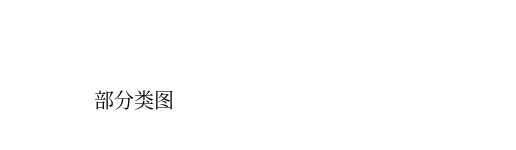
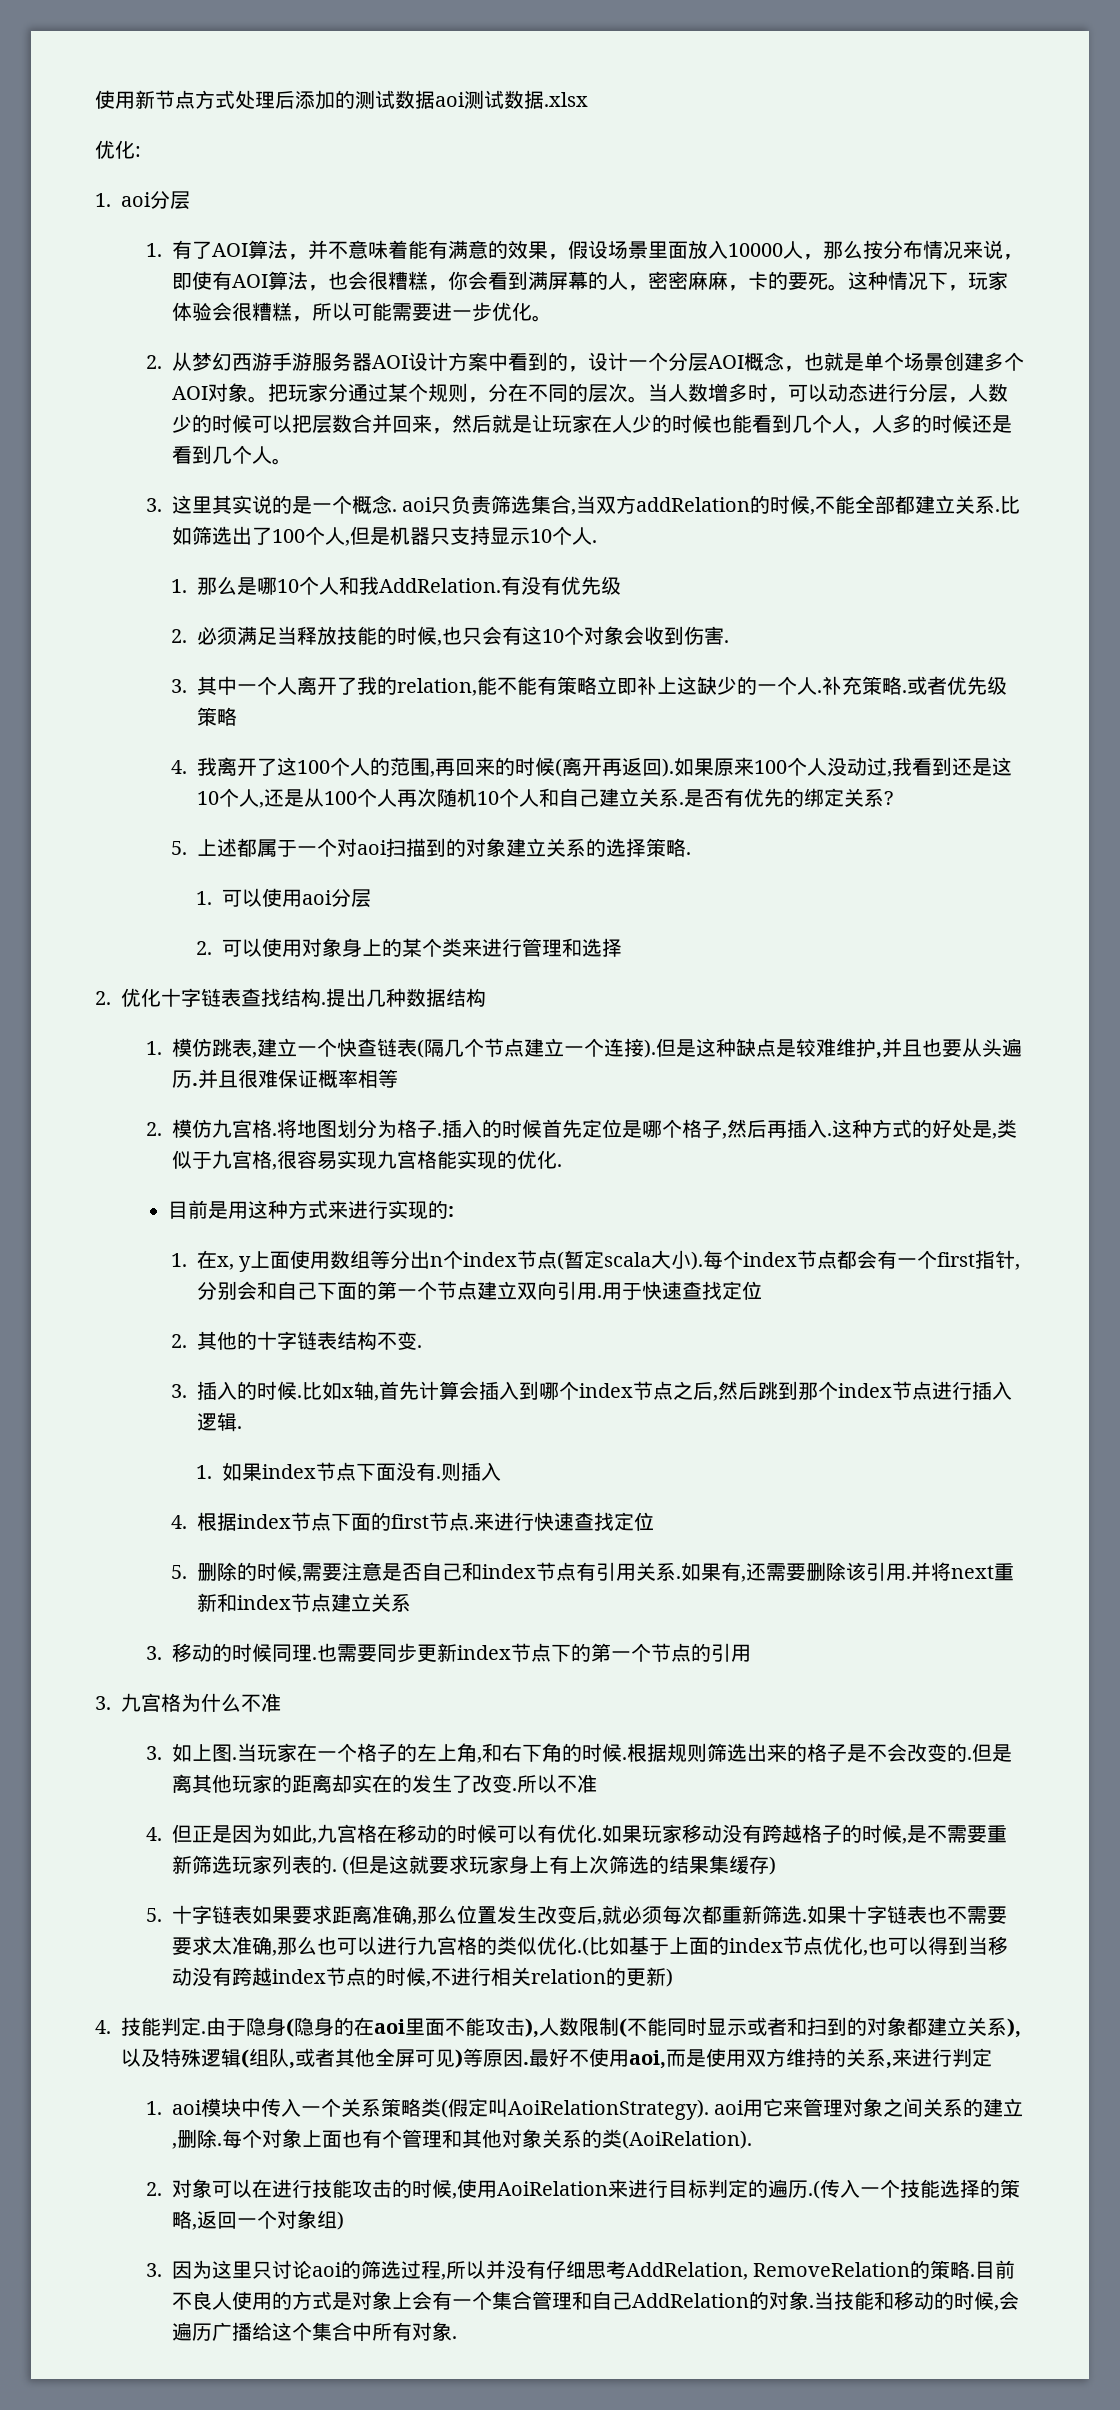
- 部分类图
+ 使用新节点方式处理后添加的测试数据aoi测试数据.xlsx
+ 优化:
+ 1. aoi分层
+ 1.有了AOI算法，并不意味着能有满意的效果，假设场景里面放入10000人，那么按分布情况来说，即使有AOI算法，也会很糟糕，你会看到满屏幕的人，密密麻麻，卡的要死。这种情况下，玩家体验会很糟糕，所以可能需要进一步优化。
+ 2.从梦幻西游手游服务器AOI设计方案中看到的，设计一个分层AOI概念，也就是单个场景创建多个AOI对象。把玩家分通过某个规则，分在不同的层次。当人数增多时，可以动态进行分层，人数少的时候可以把层数合并回来，然后就是让玩家在人少的时候也能看到几个人，人多的时候还是看到几个人。
+ 3.这里其实说的是一个概念. aoi只负责筛选集合,当双方addRelation的时候,不能全部都建立关系.比如筛选出了100个人,但是机器只支持显示10个人.
+ 1.那么是哪10个人和我AddRelation.有没有优先级
+ 2.必须满足当释放技能的时候,也只会有这10个对象会收到伤害.
+ 3.其中一个人离开了我的relation,能不能有策略立即补上这缺少的一个人.补充策略.或者优先级策略
+ 4.我离开了这100个人的范围,再回来的时候(离开再返回).如果原来100个人没动过,我看到还是这10个人,还是从100个人再次随机10个人和自己建立关系.是否有优先的绑定关系?
+ 5.上述都属于一个对aoi扫描到的对象建立关系的选择策略.
+ 1.可以使用aoi分层
+ 2.可以使用对象身上的某个类来进行管理和选择
+ 2.优化十字链表查找结构.提出几种数据结构
+ 1.模仿跳表,建立一个快查链表(隔几个节点建立一个连接).但是这种缺点是较难维护,并且也要从头遍历.并且很难保证概率相等
+ 2.模仿九宫格.将地图划分为格子.插入的时候首先定位是哪个格子,然后再插入.这种方式的好处是,类似于九宫格,很容易实现九宫格能实现的优化.
+ 目前是用这种方式来进行实现的:
+ 1.在x, y上面使用数组等分出n个index节点(暂定scala大小).每个index节点都会有一个first指针,分别会和自己下面的第一个节点建立双向引用.用于快速查找定位
+ 2.其他的十字链表结构不变.
+ 3.插入的时候.比如x轴,首先计算会插入到哪个index节点之后,然后跳到那个index节点进行插入逻辑.
+ 1.如果index节点下面没有.则插入
+ 4.根据index节点下面的first节点.来进行快速查找定位
+ 5.删除的时候,需要注意是否自己和index节点有引用关系.如果有,还需要删除该引用.并将next重新和index节点建立关系
+ 3.移动的时候同理.也需要同步更新index节点下的第一个节点的引用
+ 3.九宫格为什么不准
+ 3.如上图.当玩家在一个格子的左上角,和右下角的时候.根据规则筛选出来的格子是不会改变的.但是离其他玩家的距离却实在的发生了改变.所以不准
+ 4.但正是因为如此,九宫格在移动的时候可以有优化.如果玩家移动没有跨越格子的时候,是不需要重新筛选玩家列表的. (但是这就要求玩家身上有上次筛选的结果集缓存)
+ 5.十字链表如果要求距离准确,那么位置发生改变后,就必须每次都重新筛选.如果十字链表也不需要要求太准确,那么也可以进行九宫格的类似优化.(比如基于上面的index节点优化,也可以得到当移动没有跨越index节点的时候,不进行相关relation的更新)
+ 4.技能判定.由于隐身(隐身的在aoi里面不能攻击),人数限制(不能同时显示或者和扫到的对象都建立关系),以及特殊逻辑(组队,或者其他全屏可见)等原因.最好不使用aoi,而是使用双方维持的关系,来进行判定
+ 1. aoi模块中传入一个关系策略类(假定叫AoiRelationStrategy). aoi用它来管理对象之间关系的建立,删除.每个对象上面也有个管理和其他对象关系的类(AoiRelation).
+ 2.对象可以在进行技能攻击的时候,使用AoiRelation来进行目标判定的遍历.(传入一个技能选择的策略,返回一个对象组)
+ 3.因为这里只讨论aoi的筛选过程,所以并没有仔细思考AddRelation, RemoveRelation的策略.目前不良人使用的方式是对象上会有一个集合管理和自己AddRelation的对象.当技能和移动的时候,会遍历广播给这个集合中所有对象.

